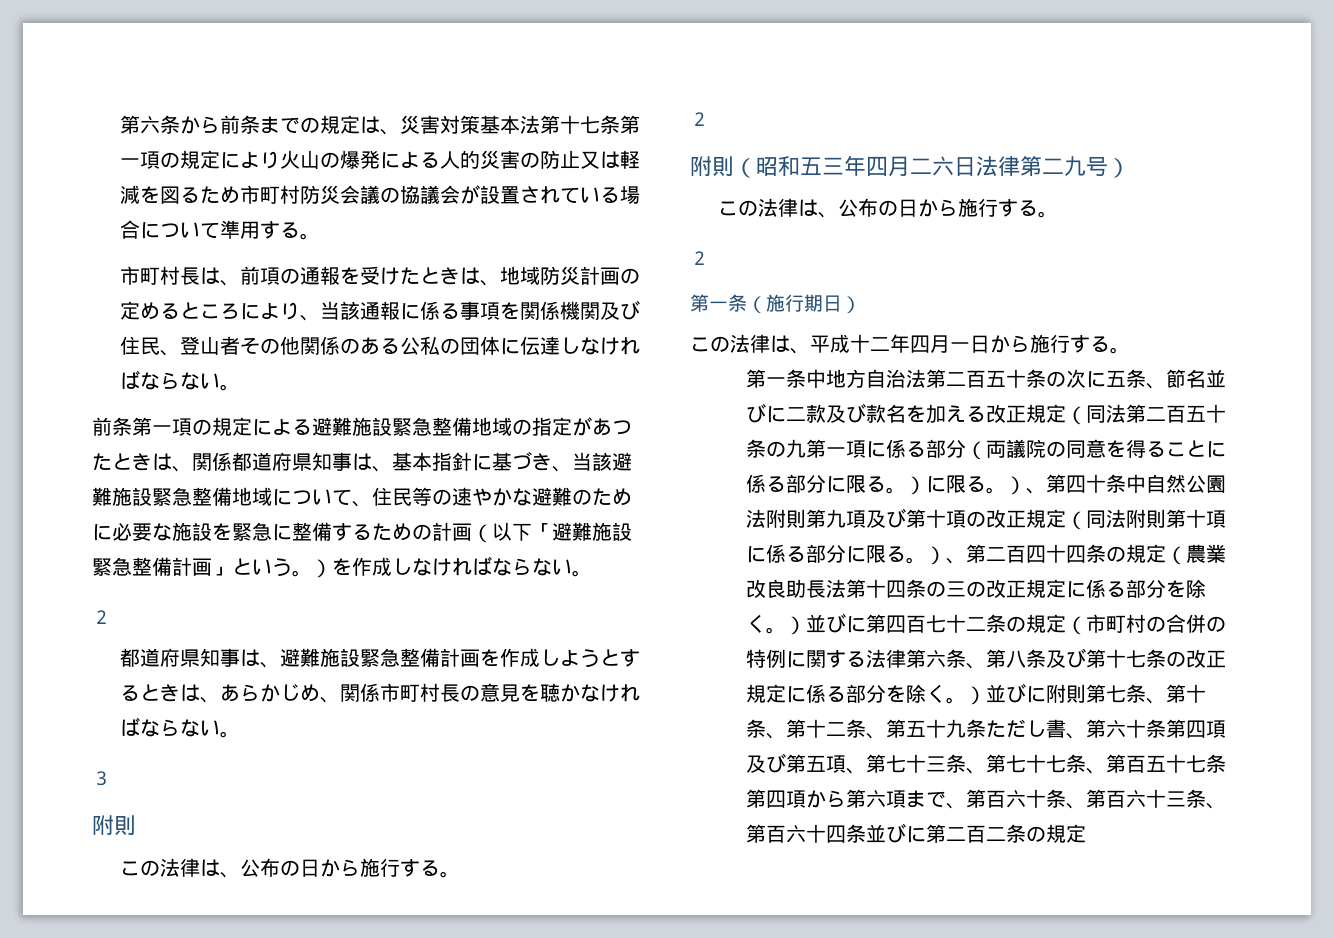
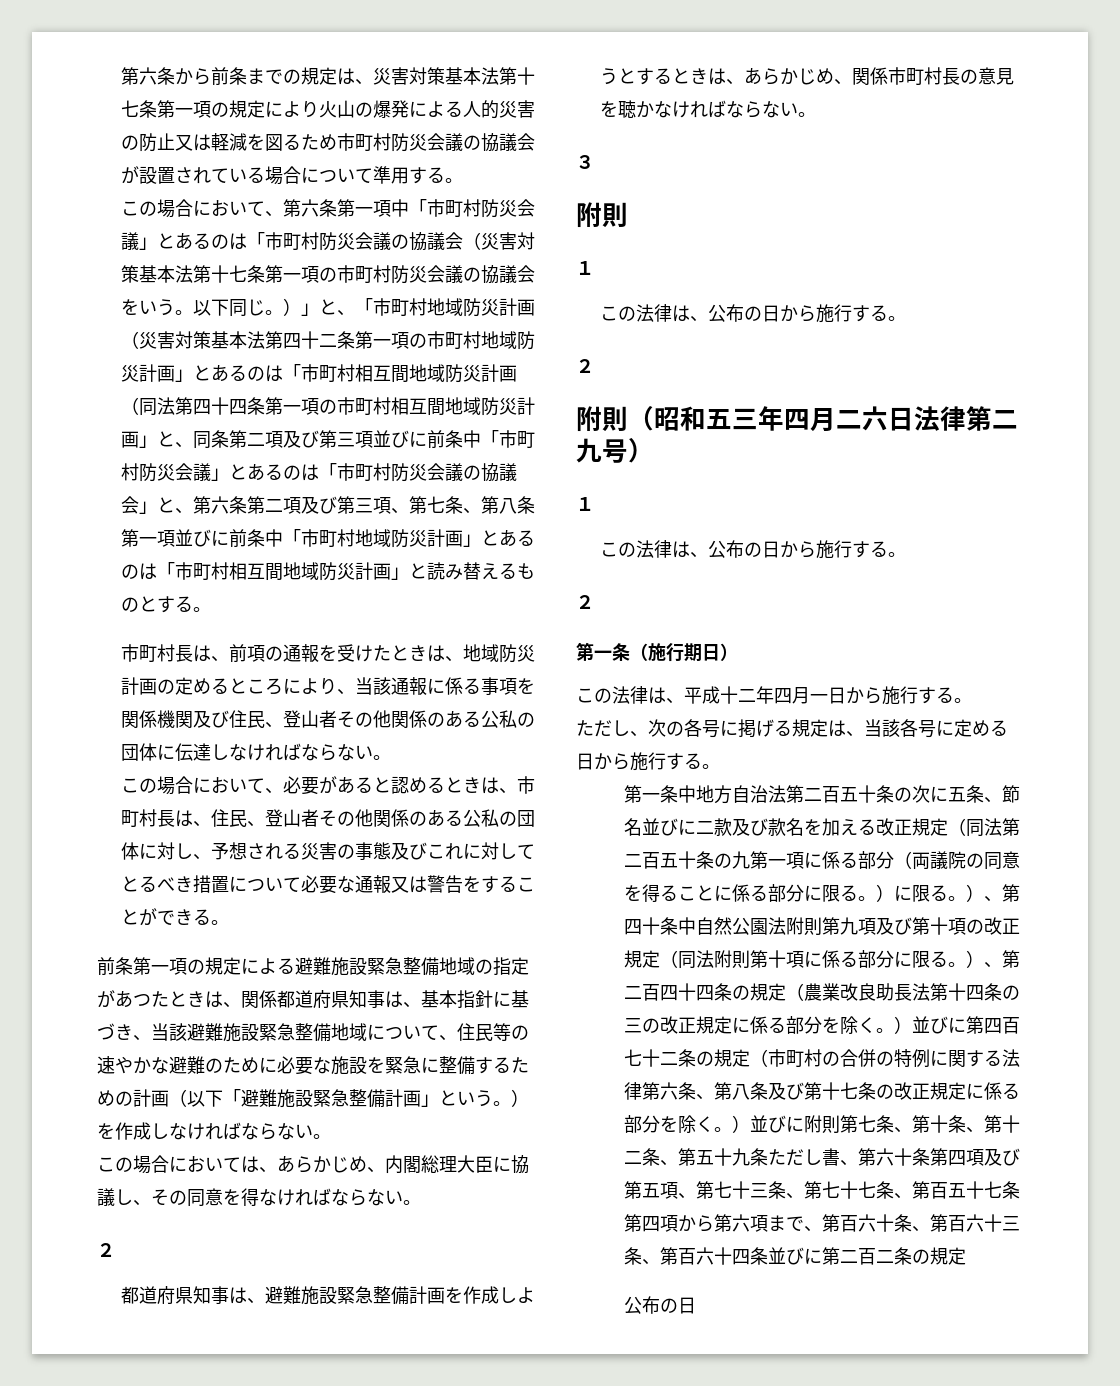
+ この場合において、第六条第一項中「市町村防災会議」とあるのは「市町村防災会議の協議会（災害対策基本法第十七条第一項の市町村防災会議の協議会をいう。以下同じ。）」と、「市町村地域防災計画（災害対策基本法第四十二条第一項の市町村地域防災計画」とあるのは「市町村相互間地域防災計画（同法第四十四条第一項の市町村相互間地域防災計画」と、同条第二項及び第三項並びに前条中「市町村防災会議」とあるのは「市町村防災会議の協議会」と、第六条第二項及び第三項、第七条、第八条第一項並びに前条中「市町村地域防災計画」とあるのは「市町村相互間地域防災計画」と読み替えるものとする。
+ この場合において、必要があると認めるときは、市町村長は、住民、登山者その他関係のある公私の団体に対し、予想される災害の事態及びこれに対してとるべき措置について必要な通報又は警告をすることができる。
+ この場合においては、あらかじめ、内閣総理大臣に協議し、その同意を得なければならない。
  ３
  附則
+ １
  附則（昭和五三年四月二六日法律第二九号）
+ １
+ ただし、次の各号に掲げる規定は、当該各号に定める日から施行する。
  第一条中地方自治法第二百五十条の次に五条、節名並びに二款及び款名を加える改正規定（同法第二百五十条の九第一項に係る部分（両議院の同意を得ることに係る部分に限る。）に限る。）、第四十条中自然公園法附則第九項及び第十項の改正規定（同法附則第十項に係る部分に限る。）、第二百四十四条の規定（農業改良助長法第十四条の三の改正規定に係る部分を除く。）並びに第四百七十二条の規定（市町村の合併の特例に関する法律第六条、第八条及び第十七条の改正規定に係る部分を除く。）並びに附則第七条、第十条、第十二条、第五十九条ただし書、第六十条第四項及び第五項、第七十三条、第七十七条、第百五十七条第四項から第六項まで、第百六十条、第百六十三条、第百六十四条並びに第二百二条の規定
+ 公布の日

